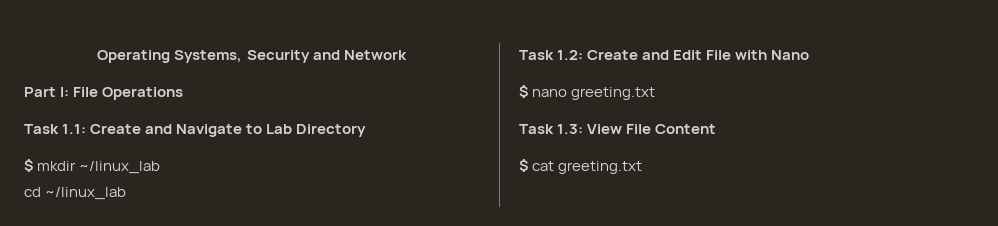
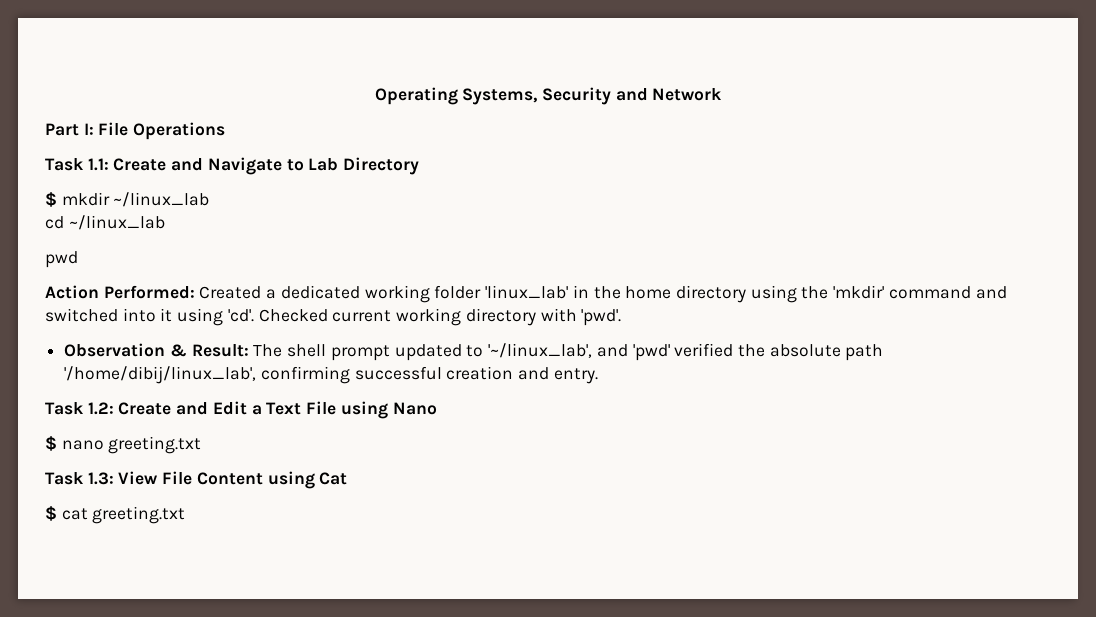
+ pwd
+ Action Performed: Created a dedicated working folder 'linux_lab' in the home directory using the 'mkdir' command and switched into it using 'cd'. Checked current working directory with 'pwd'.
+ Observation & Result: The shell prompt updated to '~/linux_lab', and 'pwd' verified the absolute path '/home/dibij/linux_lab', confirming successful creation and entry.
- Task 1.2: Create and Edit File with Nano
+ Task 1.2: Create and Edit a Text File using Nano
- Task 1.3: View File Content
+ Task 1.3: View File Content using Cat

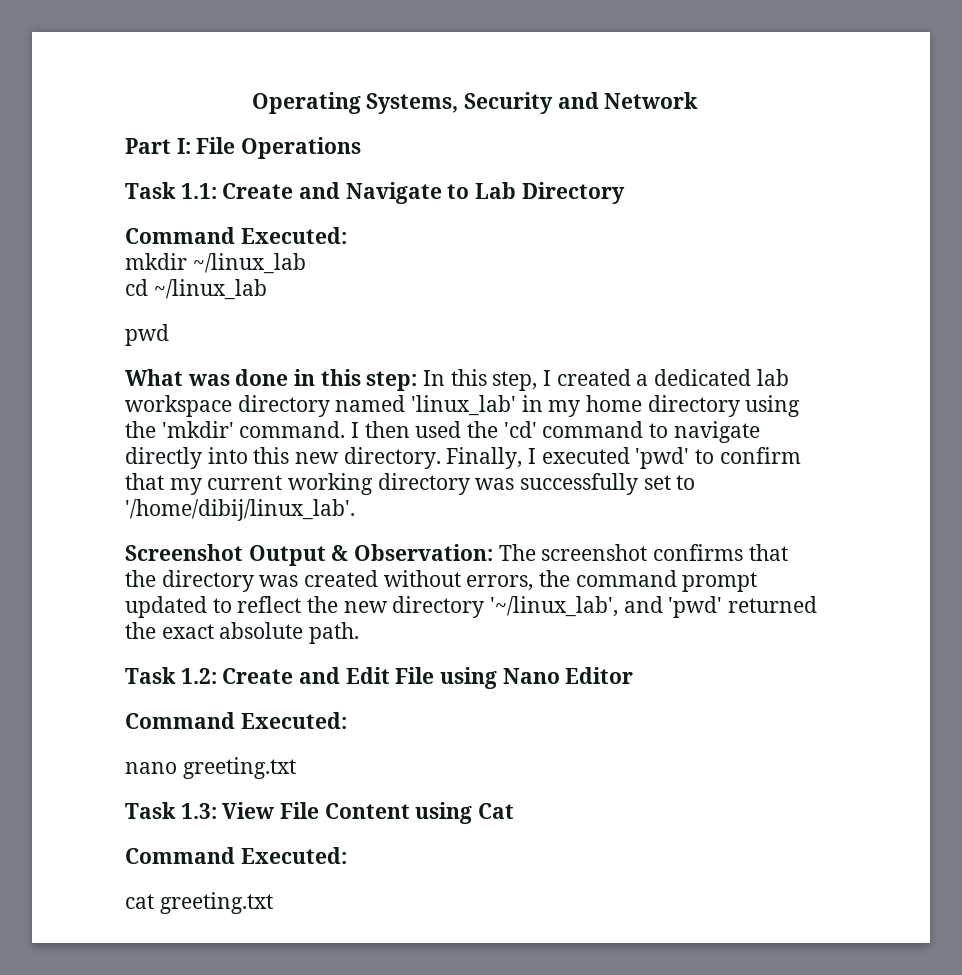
  Task 1.1: Create and Navigate to Lab Directory
- $ mkdir ~/linux_lab
+ Command Executed:
+ mkdir ~/linux_lab
- Action Performed: Created a dedicated working folder 'linux_lab' in the home directory using the 'mkdir' command and switched into it using 'cd'. Checked current working directory with 'pwd'.
- Observation & Result: The shell prompt updated to '~/linux_lab', and 'pwd' verified the absolute path '/home/dibij/linux_lab', confirming successful creation and entry.
+ What was done in this step: In this step, I created a dedicated lab workspace directory named 'linux_lab' in my home directory using the 'mkdir' command. I then used the 'cd' command to navigate directly into this new directory. Finally, I executed 'pwd' to confirm that my current working directory was successfully set to '/home/dibij/linux_lab'.
+ Screenshot Output & Observation: The screenshot confirms that the directory was created without errors, the command prompt updated to reflect the new directory '~/linux_lab', and 'pwd' returned the exact absolute path.
- Task 1.2: Create and Edit a Text File using Nano
- $ nano greeting.txt
+ Task 1.2: Create and Edit File using Nano Editor
+ Command Executed:
+ nano greeting.txt
  Task 1.3: View File Content using Cat
- $ cat greeting.txt
+ Command Executed:
+ cat greeting.txt

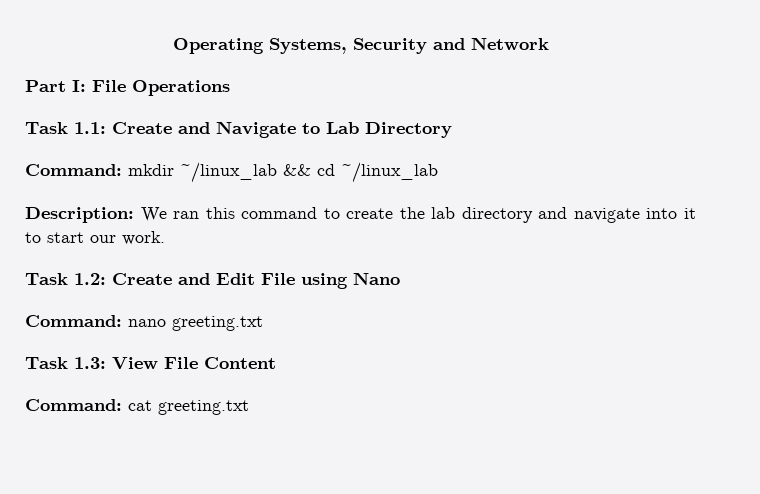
  Task 1.1: Create and Navigate to Lab Directory
- Command Executed:
- mkdir ~/linux_lab
- cd ~/linux_lab
+ Command: mkdir ~/linux_lab && cd ~/linux_lab
- pwd
- What was done in this step: In this step, I created a dedicated lab workspace directory named 'linux_lab' in my home directory using the 'mkdir' command. I then used the 'cd' command to navigate directly into this new directory. Finally, I executed 'pwd' to confirm that my current working directory was successfully set to '/home/dibij/linux_lab'.
- Screenshot Output & Observation: The screenshot confirms that the directory was created without errors, the command prompt updated to reflect the new directory '~/linux_lab', and 'pwd' returned the exact absolute path.
+ Description: We ran this command to create the lab directory and navigate into it to start our work.
- Task 1.2: Create and Edit File using Nano Editor
- Command Executed:
- nano greeting.txt
+ Task 1.2: Create and Edit File using Nano
+ Command: nano greeting.txt
- Task 1.3: View File Content using Cat
- Command Executed:
- cat greeting.txt
+ Task 1.3: View File Content
+ Command: cat greeting.txt

